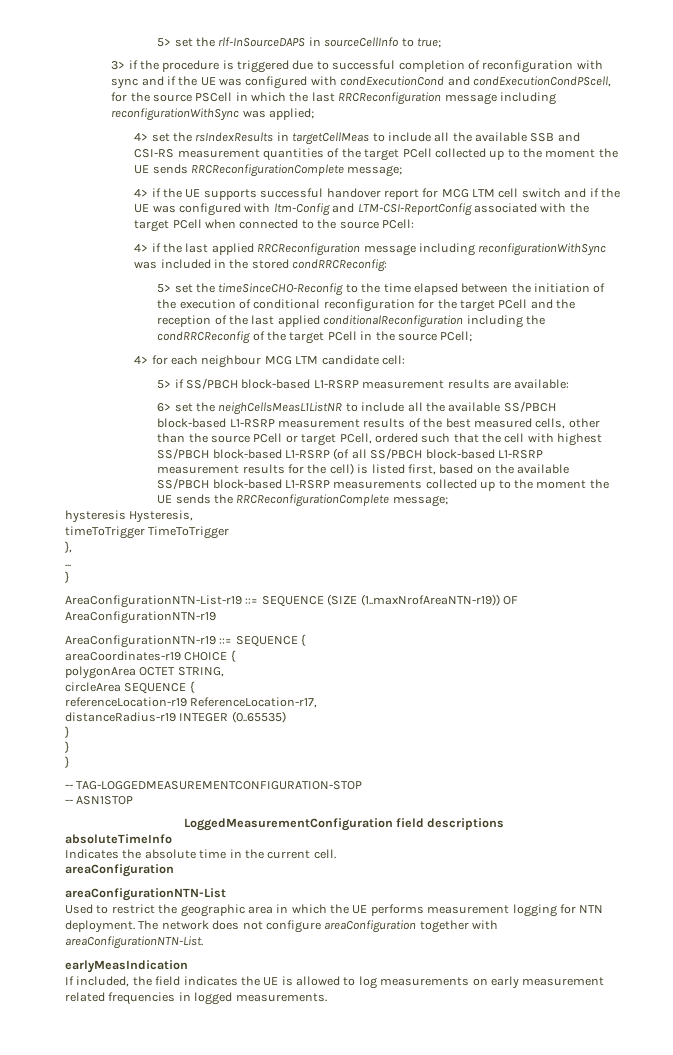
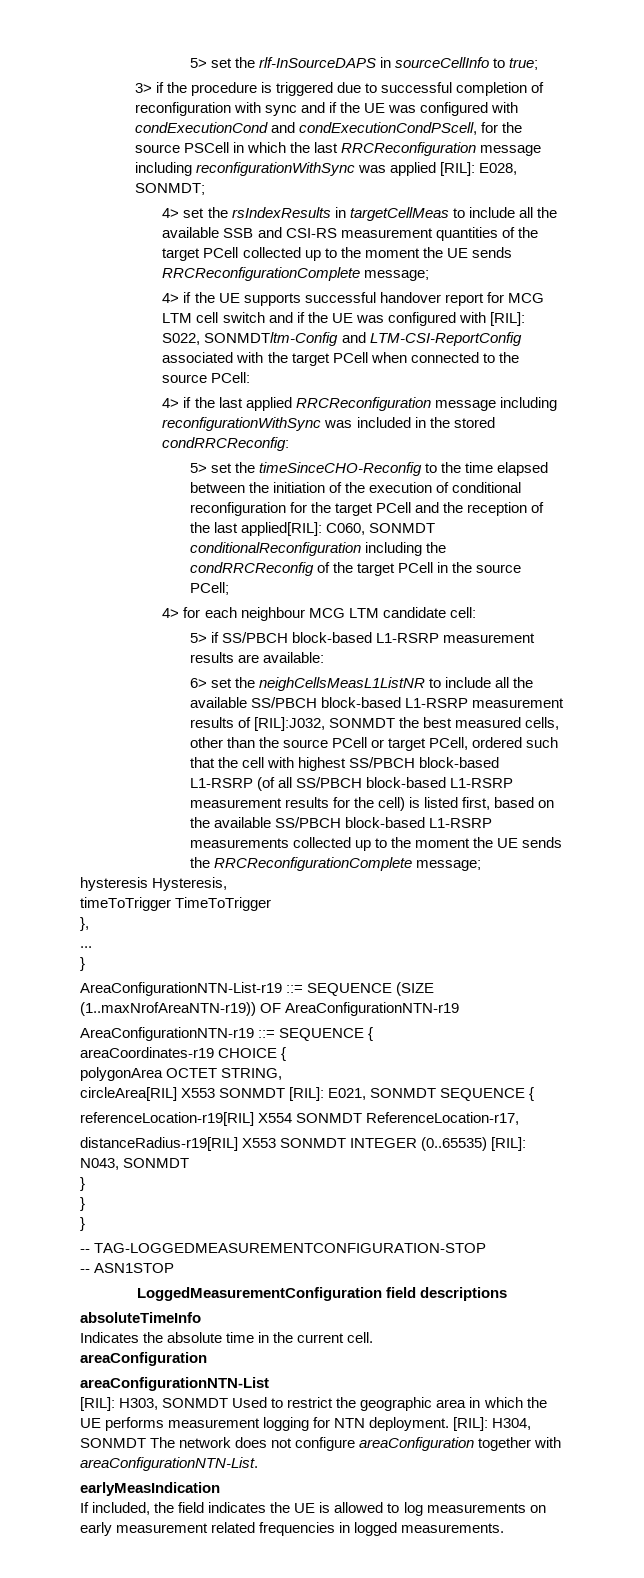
- 3> if the procedure is triggered due to successful completion of reconfiguration with sync and if the UE was configured with condExecutionCond and condExecutionCondPScell, for the source PSCell in which the last RRCReconfiguration message including reconfigurationWithSync was applied;
+ 3> if the procedure is triggered due to successful completion of reconfiguration with sync and if the UE was configured with condExecutionCond and condExecutionCondPScell, for the source PSCell in which the last RRCReconfiguration message including reconfigurationWithSync was applied [RIL]: E028, SONMDT;
- 4> if the UE supports successful handover report for MCG LTM cell switch and if the UE was configured with ltm-Config and LTM-CSI-ReportConfig associated with the target PCell when connected to the source PCell:
+ 4> if the UE supports successful handover report for MCG LTM cell switch and if the UE was configured with [RIL]: S022, SONMDTltm-Config and LTM-CSI-ReportConfig associated with the target PCell when connected to the source PCell:
- 5> set the timeSinceCHO-Reconfig to the time elapsed between the initiation of the execution of conditional reconfiguration for the target PCell and the reception of the last applied conditionalReconfiguration including the condRRCReconfig of the target PCell in the source PCell;
+ 5> set the timeSinceCHO-Reconfig to the time elapsed between the initiation of the execution of conditional reconfiguration for the target PCell and the reception of the last applied[RIL]: C060, SONMDT conditionalReconfiguration including the condRRCReconfig of the target PCell in the source PCell;
- 6> set the neighCellsMeasL1ListNR to include all the available SS/PBCH block-based L1-RSRP measurement results of the best measured cells, other than the source PCell or target PCell, ordered such that the cell with highest SS/PBCH block-based L1-RSRP (of all SS/PBCH block-based L1-RSRP measurement results for the cell) is listed first, based on the available SS/PBCH block-based L1-RSRP measurements collected up to the moment the UE sends the RRCReconfigurationComplete message;
+ 6> set the neighCellsMeasL1ListNR to include all the available SS/PBCH block-based L1-RSRP measurement results of [RIL]:J032, SONMDT the best measured cells, other than the source PCell or target PCell, ordered such that the cell with highest SS/PBCH block-based L1-RSRP (of all SS/PBCH block-based L1-RSRP measurement results for the cell) is listed first, based on the available SS/PBCH block-based L1-RSRP measurements collected up to the moment the UE sends the RRCReconfigurationComplete message;
- circleArea SEQUENCE {
- referenceLocation-r19 ReferenceLocation-r17,
- distanceRadius-r19 INTEGER (0..65535)
+ circleArea[RIL] X553 SONMDT [RIL]: E021, SONMDT SEQUENCE {
+ referenceLocation-r19[RIL] X554 SONMDT ReferenceLocation-r17,
+ distanceRadius-r19[RIL] X553 SONMDT INTEGER (0..65535) [RIL]: N043, SONMDT
- Used to restrict the geographic area in which the UE performs measurement logging for NTN deployment.
+ [RIL]: H303, SONMDT Used to restrict the geographic area in which the UE performs measurement logging for NTN deployment.
- The network does not configure areaConfiguration together with areaConfigurationNTN-List.
+ [RIL]: H304, SONMDT The network does not configure areaConfiguration together with areaConfigurationNTN-List.

